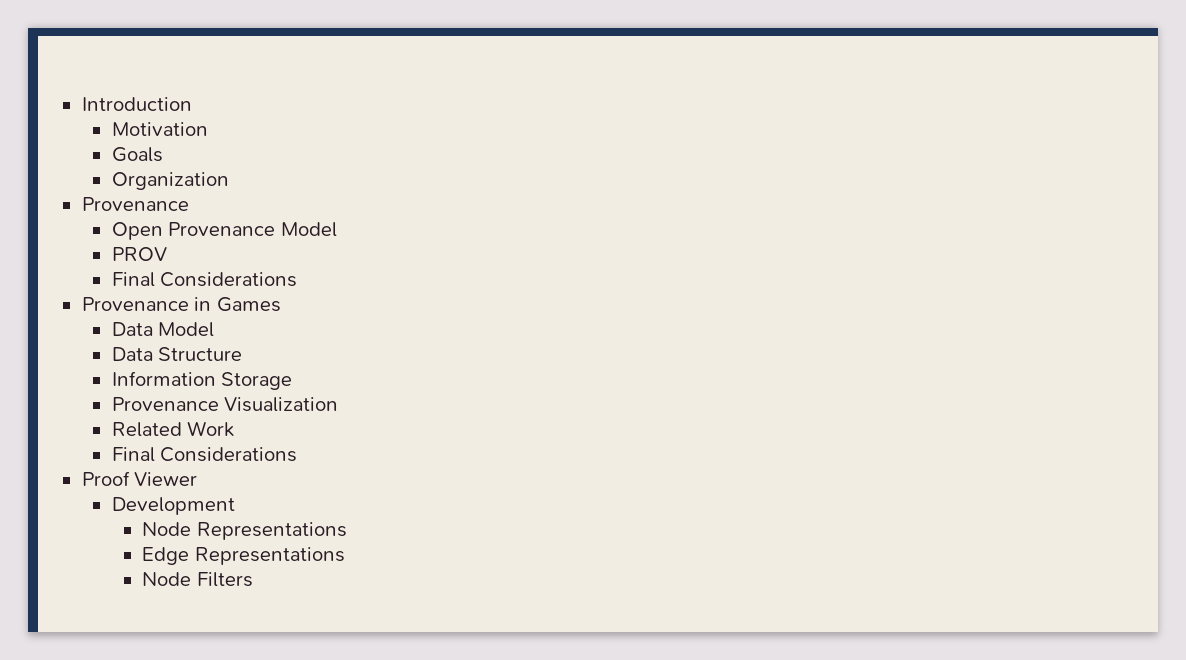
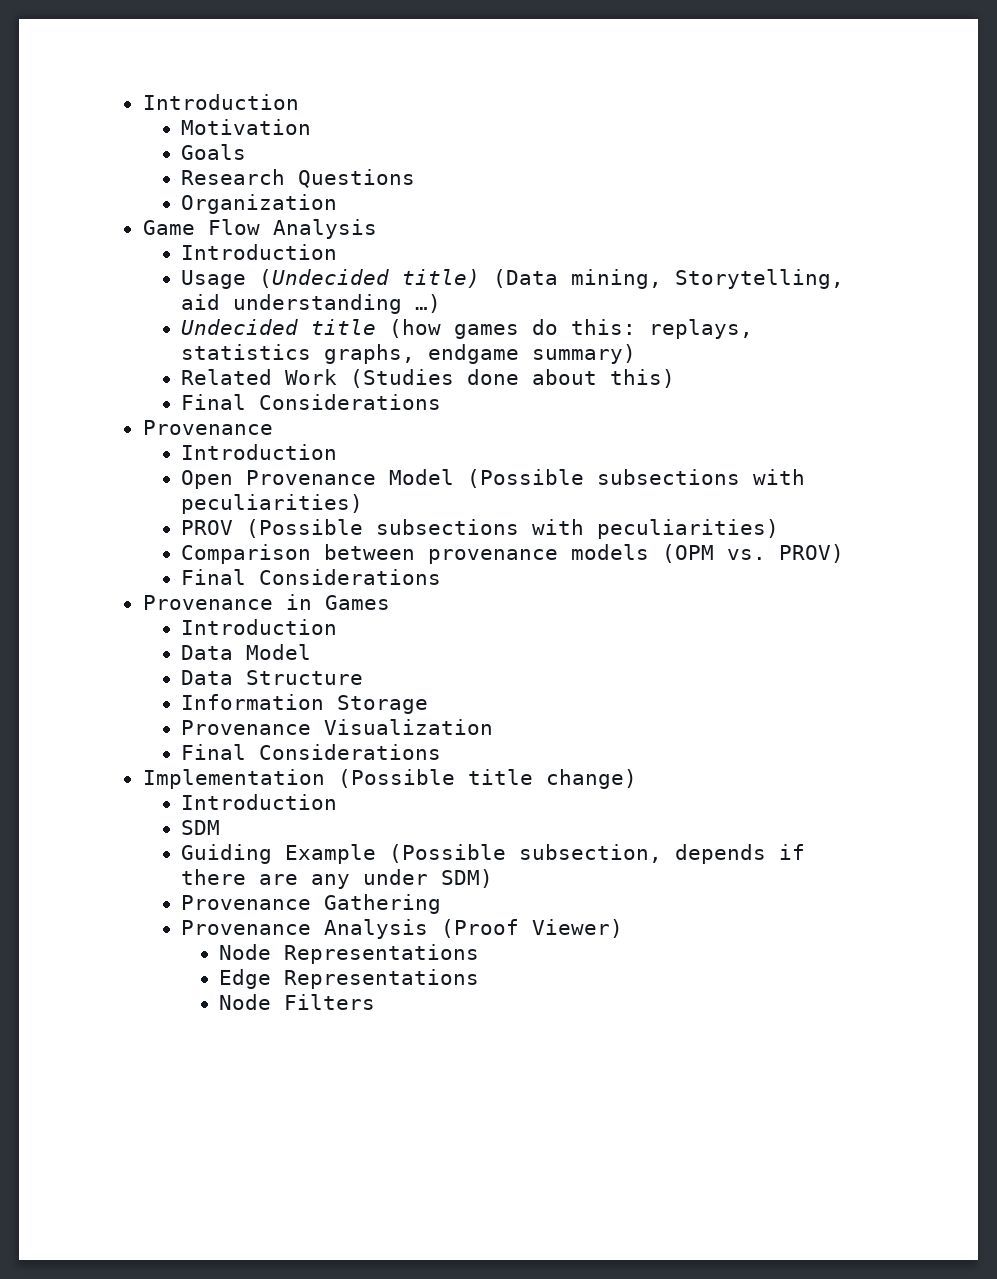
+ Research Questions
  Organization
+ Game Flow Analysis
+ Introduction
+ Usage (Undecided title) (Data mining, Storytelling, aid understanding …)
+ Undecided title (how games do this: replays, statistics graphs, endgame summary)
+ Related Work (Studies done about this)
+ Final Considerations
  Provenance
+ Introduction
- Open Provenance Model
- PROV
+ Open Provenance Model (Possible subsections with peculiarities)
+ PROV (Possible subsections with peculiarities)
+ Comparison between provenance models (OPM vs. PROV)
  Provenance in Games
+ Introduction
  Provenance Visualization
- Related Work
  Final Considerations
- Proof Viewer
- Development
+ Implementation (Possible title change)
+ Introduction
+ SDM
+ Guiding Example (Possible subsection, depends if there are any under SDM)
+ Provenance Gathering
+ Provenance Analysis (Proof Viewer)

